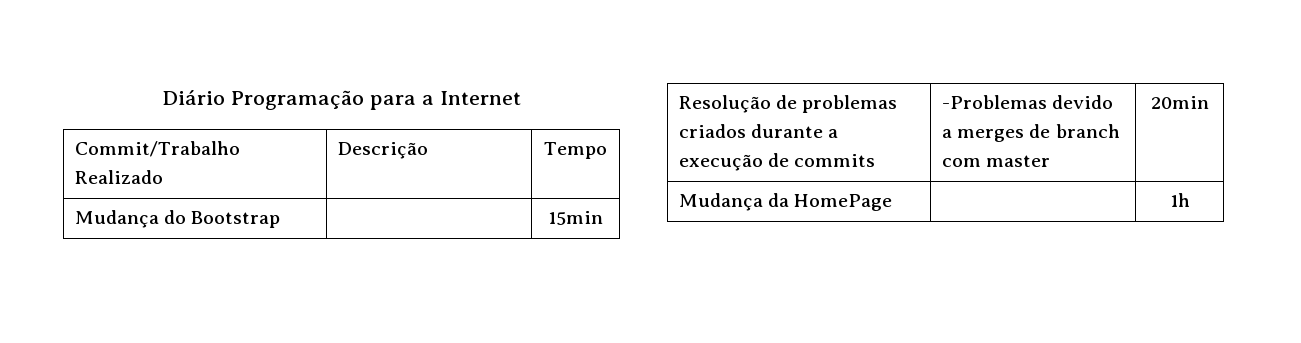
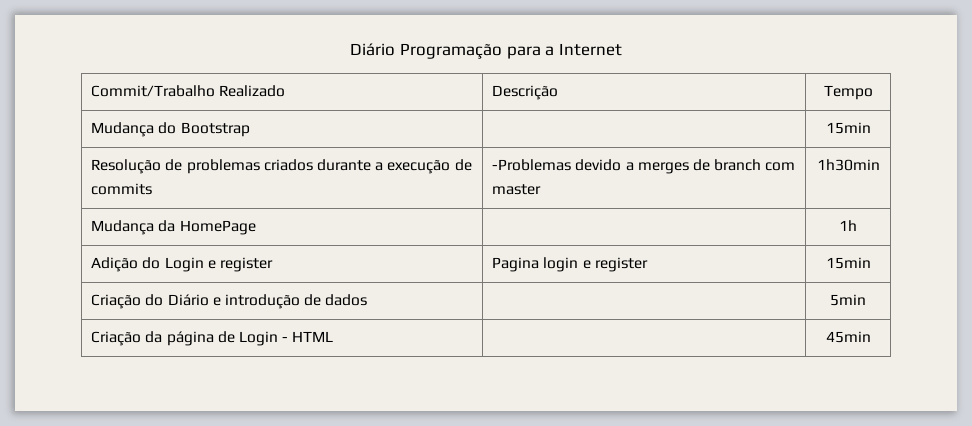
- Resolução de problemas criados durante a execução de commits | -Problemas devido a merges de branch com master | 20min
+ Resolução de problemas criados durante a execução de commits | -Problemas devido a merges de branch com master | 1h30min
+ Adição do Login e register | Pagina login e register | 15min
+ Criação do Diário e introdução de dados | | 5min
+ Criação da página de Login - HTML | | 45min

